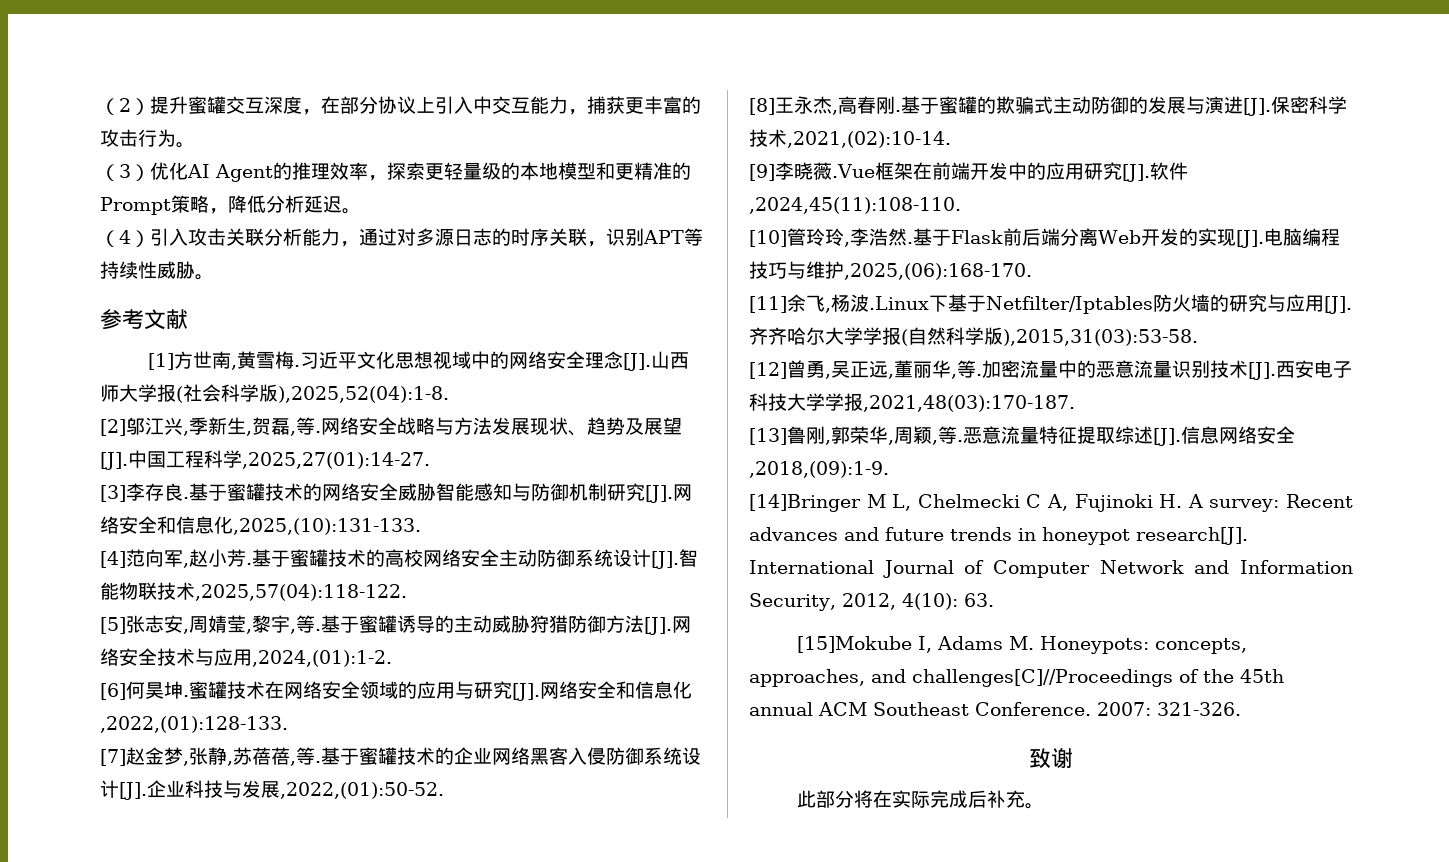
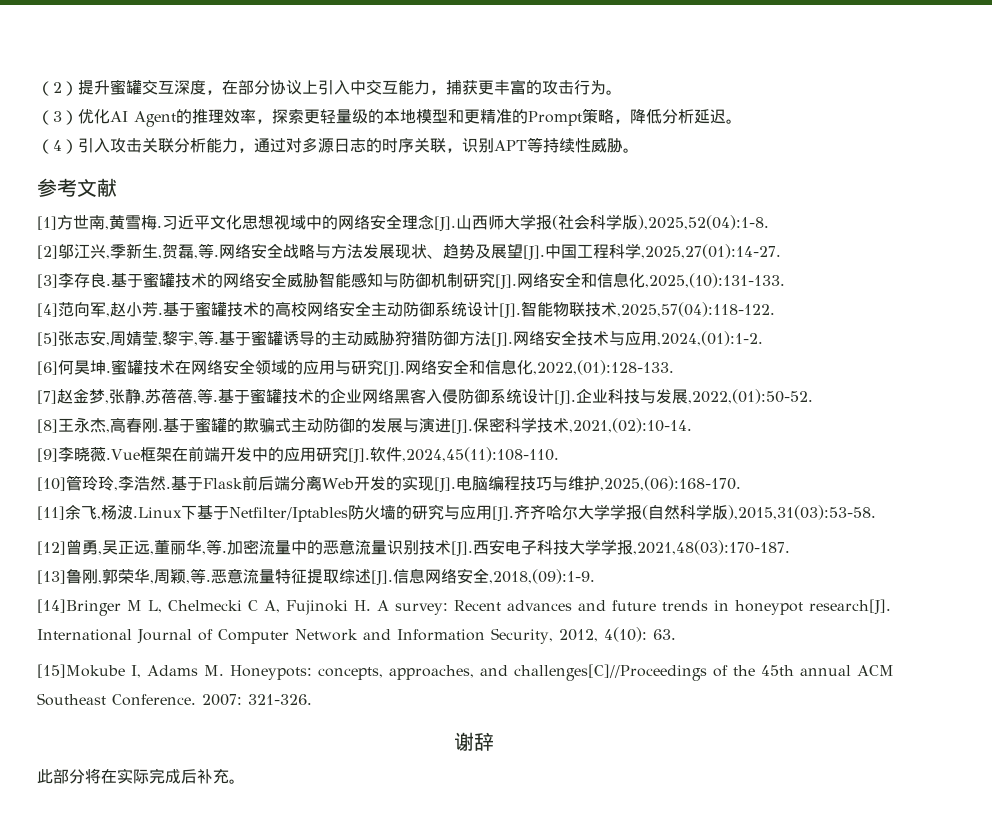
- 致谢
+ 谢辞

